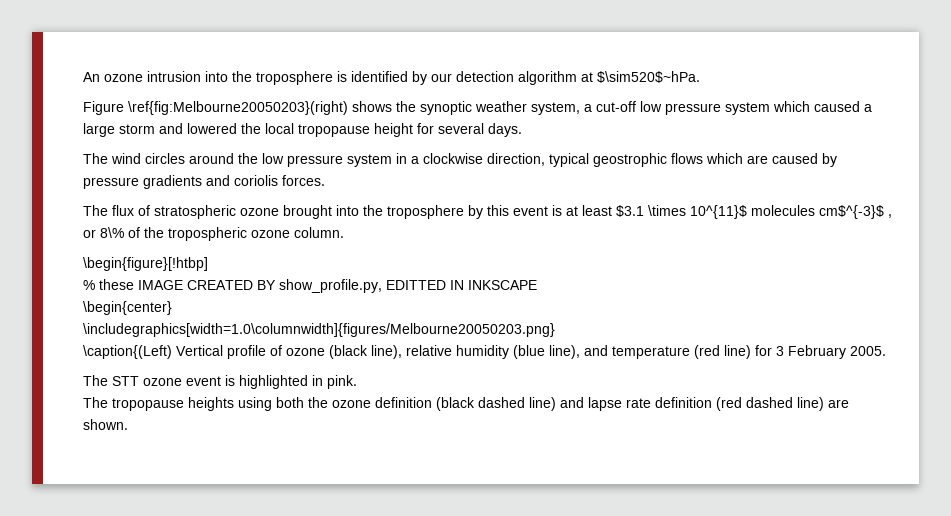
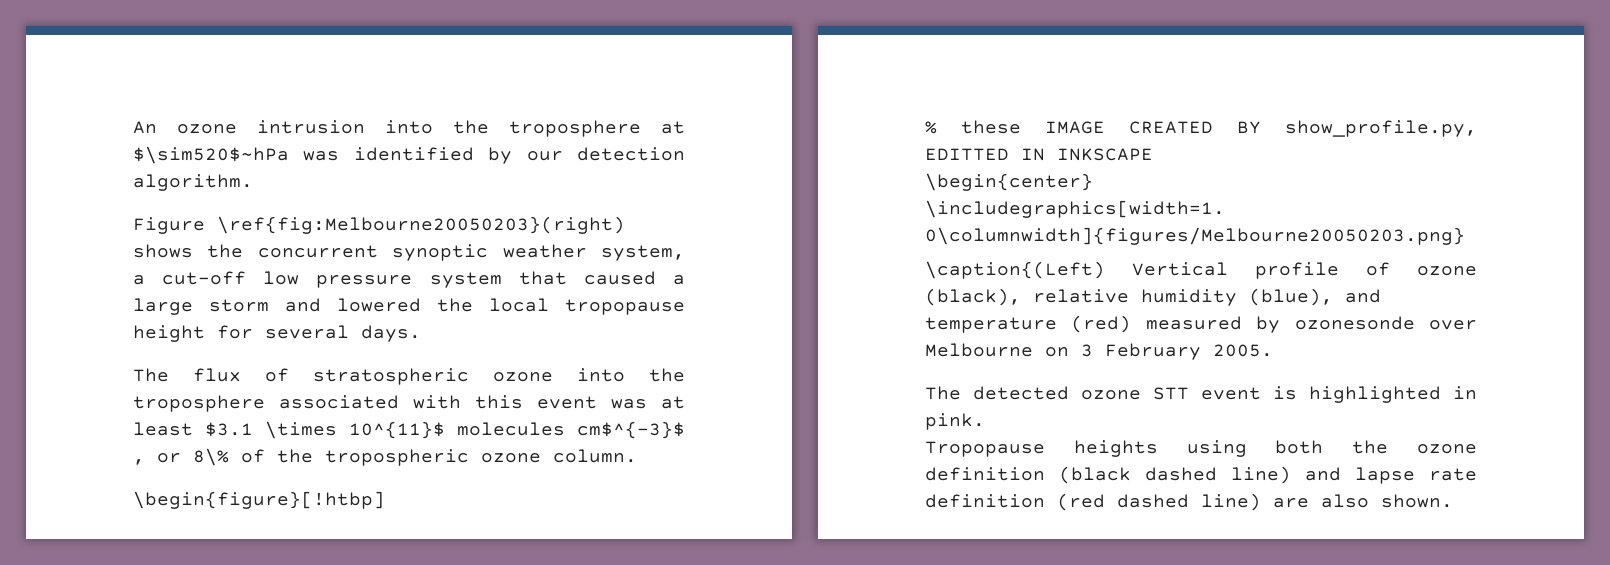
- An ozone intrusion into the troposphere is identified by our detection algorithm at $\sim520$~hPa.
+ An ozone intrusion into the troposphere at $\sim520$~hPa was identified by our detection algorithm.
- Figure \ref{fig:Melbourne20050203}(right) shows the synoptic weather system, a cut-off low pressure system which caused a large storm and lowered the local tropopause height for several days.
+ Figure \ref{fig:Melbourne20050203}(right) shows the concurrent synoptic weather system, a cut-off low pressure system that caused a large storm and lowered the local tropopause height for several days.
- The wind circles around the low pressure system in a clockwise direction, typical geostrophic flows which are caused by pressure gradients and coriolis forces.
- The flux of stratospheric ozone brought into the troposphere by this event is at least $3.1 \times 10^{11}$ molecules cm$^{-3}$ , or 8\% of the tropospheric ozone column.
+ The flux of stratospheric ozone into the troposphere associated with this event was at least $3.1 \times 10^{11}$ molecules cm$^{-3}$ , or 8\% of the tropospheric ozone column.
- \caption{(Left) Vertical profile of ozone (black line), relative humidity (blue line), and temperature (red line) for 3 February 2005.
+ \caption{(Left) Vertical profile of ozone (black), relative humidity (blue), and temperature (red) measured by ozonesonde over Melbourne on 3 February 2005.
- The STT ozone event is highlighted in pink.
+ The detected ozone STT event is highlighted in pink.
- The tropopause heights using both the ozone definition (black dashed line) and lapse rate definition (red dashed line) are shown.
+ Tropopause heights using both the ozone definition (black dashed line) and lapse rate definition (red dashed line) are also shown.

